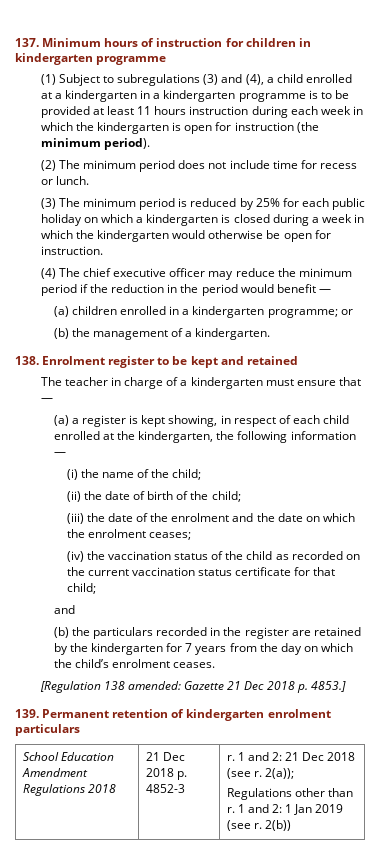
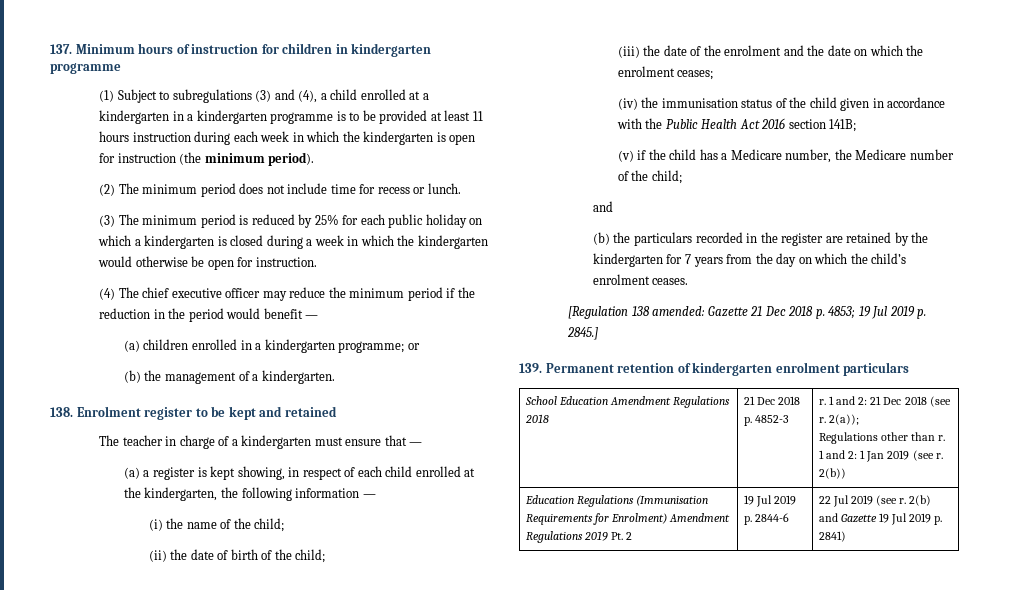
- (iv) the vaccination status of the child as recorded on the current vaccination status certificate for that child;
+ (iv) the immunisation status of the child given in accordance with the Public Health Act 2016 section 141B;
+ (v) if the child has a Medicare number, the Medicare number of the child;
- [Regulation 138 amended: Gazette 21 Dec 2018 p. 4853.]
+ [Regulation 138 amended: Gazette 21 Dec 2018 p. 4853; 19 Jul 2019 p. 2845.]
+ Education Regulations (Immunisation Requirements for Enrolment) Amendment Regulations 2019 Pt. 2 | 19 Jul 2019 p. 2844-6 | 22 Jul 2019 (see r. 2(b) and Gazette 19 Jul 2019 p. 2841)

